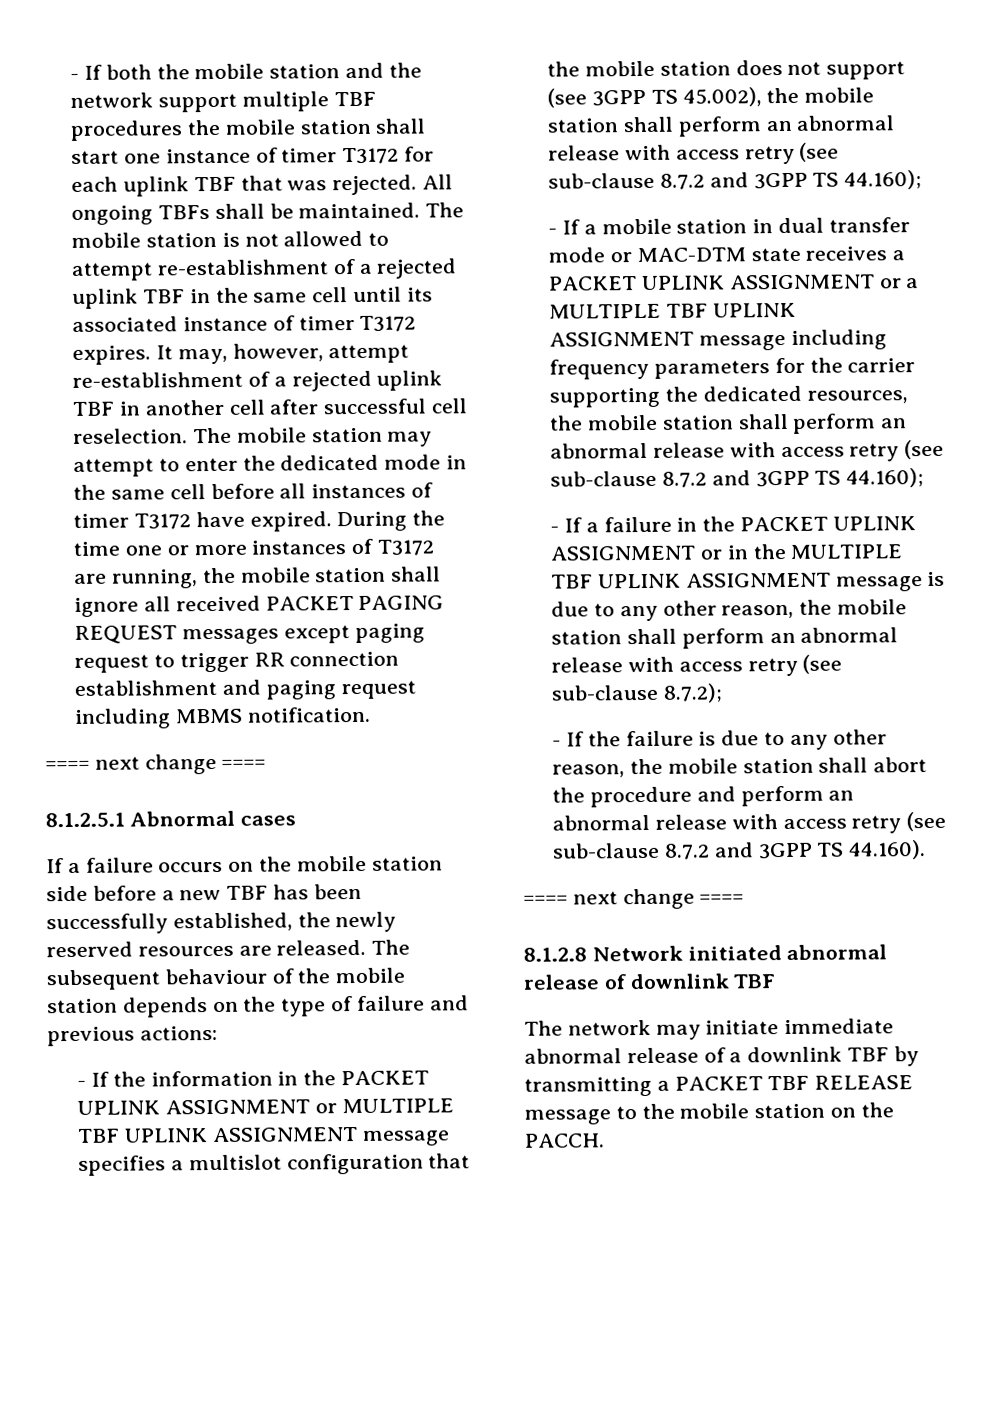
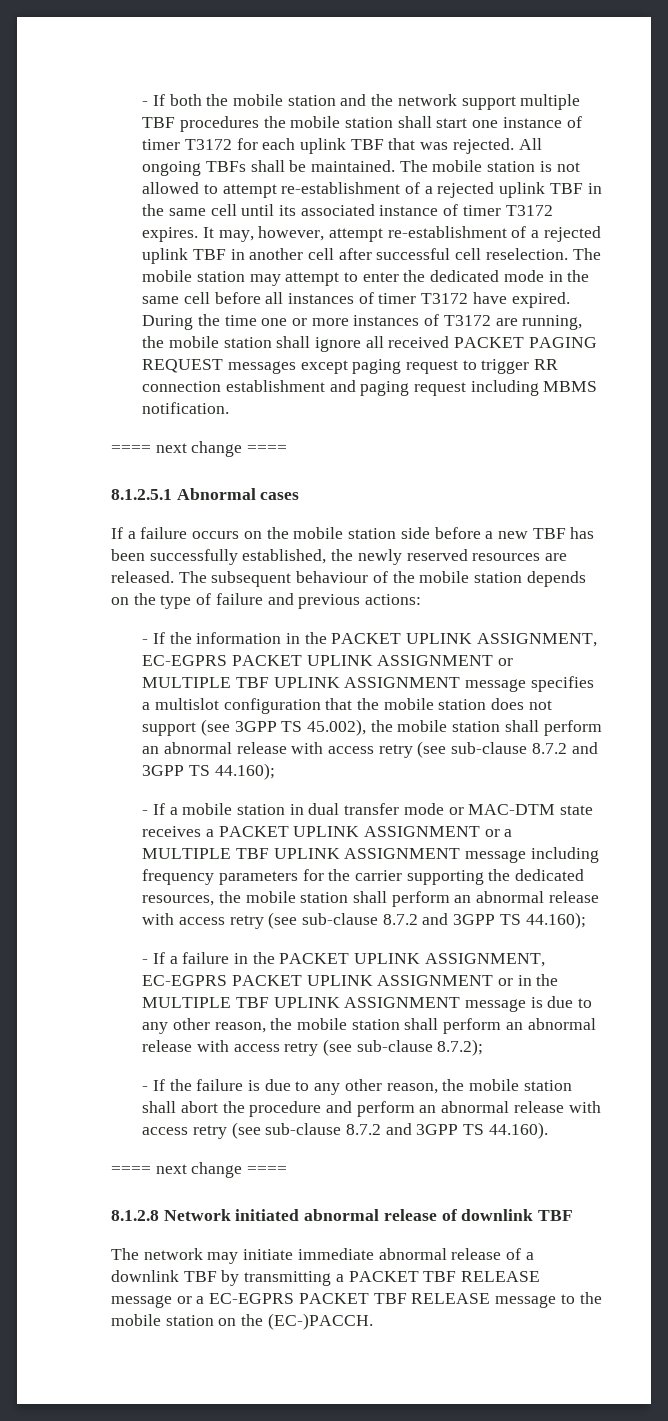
- - If the information in the PACKET UPLINK ASSIGNMENT or MULTIPLE TBF UPLINK ASSIGNMENT message specifies a multislot configuration that the mobile station does not support (see 3GPP TS 45.002), the mobile station shall perform an abnormal release with access retry (see sub-clause 8.7.2 and 3GPP TS 44.160);
+ - If the information in the PACKET UPLINK ASSIGNMENT, EC-EGPRS PACKET UPLINK ASSIGNMENT or MULTIPLE TBF UPLINK ASSIGNMENT message specifies a multislot configuration that the mobile station does not support (see 3GPP TS 45.002), the mobile station shall perform an abnormal release with access retry (see sub-clause 8.7.2 and 3GPP TS 44.160);
- - If a failure in the PACKET UPLINK ASSIGNMENT or in the MULTIPLE TBF UPLINK ASSIGNMENT message is due to any other reason, the mobile station shall perform an abnormal release with access retry (see sub-clause 8.7.2);
+ - If a failure in the PACKET UPLINK ASSIGNMENT, EC-EGPRS PACKET UPLINK ASSIGNMENT or in the MULTIPLE TBF UPLINK ASSIGNMENT message is due to any other reason, the mobile station shall perform an abnormal release with access retry (see sub-clause 8.7.2);
- The network may initiate immediate abnormal release of a downlink TBF by transmitting a PACKET TBF RELEASE message to the mobile station on the PACCH.
+ The network may initiate immediate abnormal release of a downlink TBF by transmitting a PACKET TBF RELEASE message or a EC-EGPRS PACKET TBF RELEASE message to the mobile station on the (EC-)PACCH.

